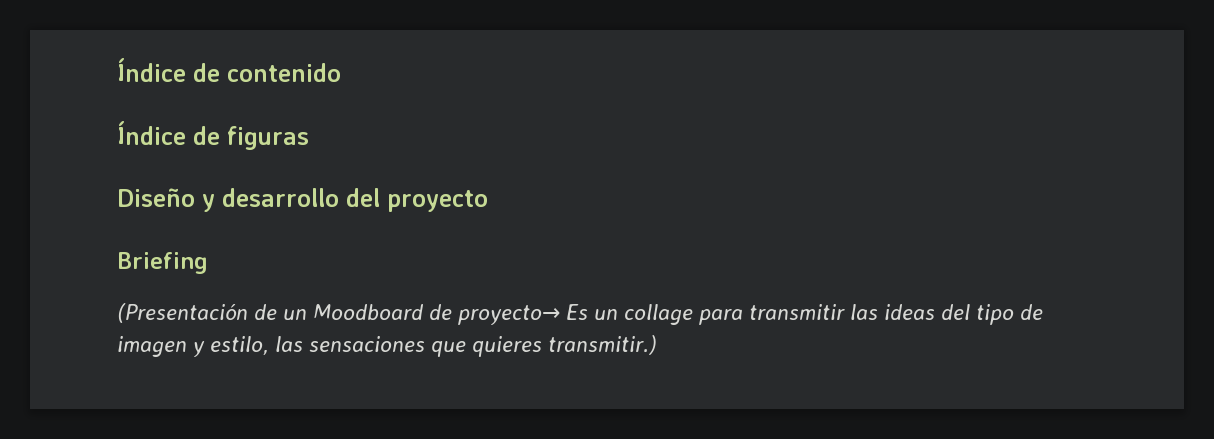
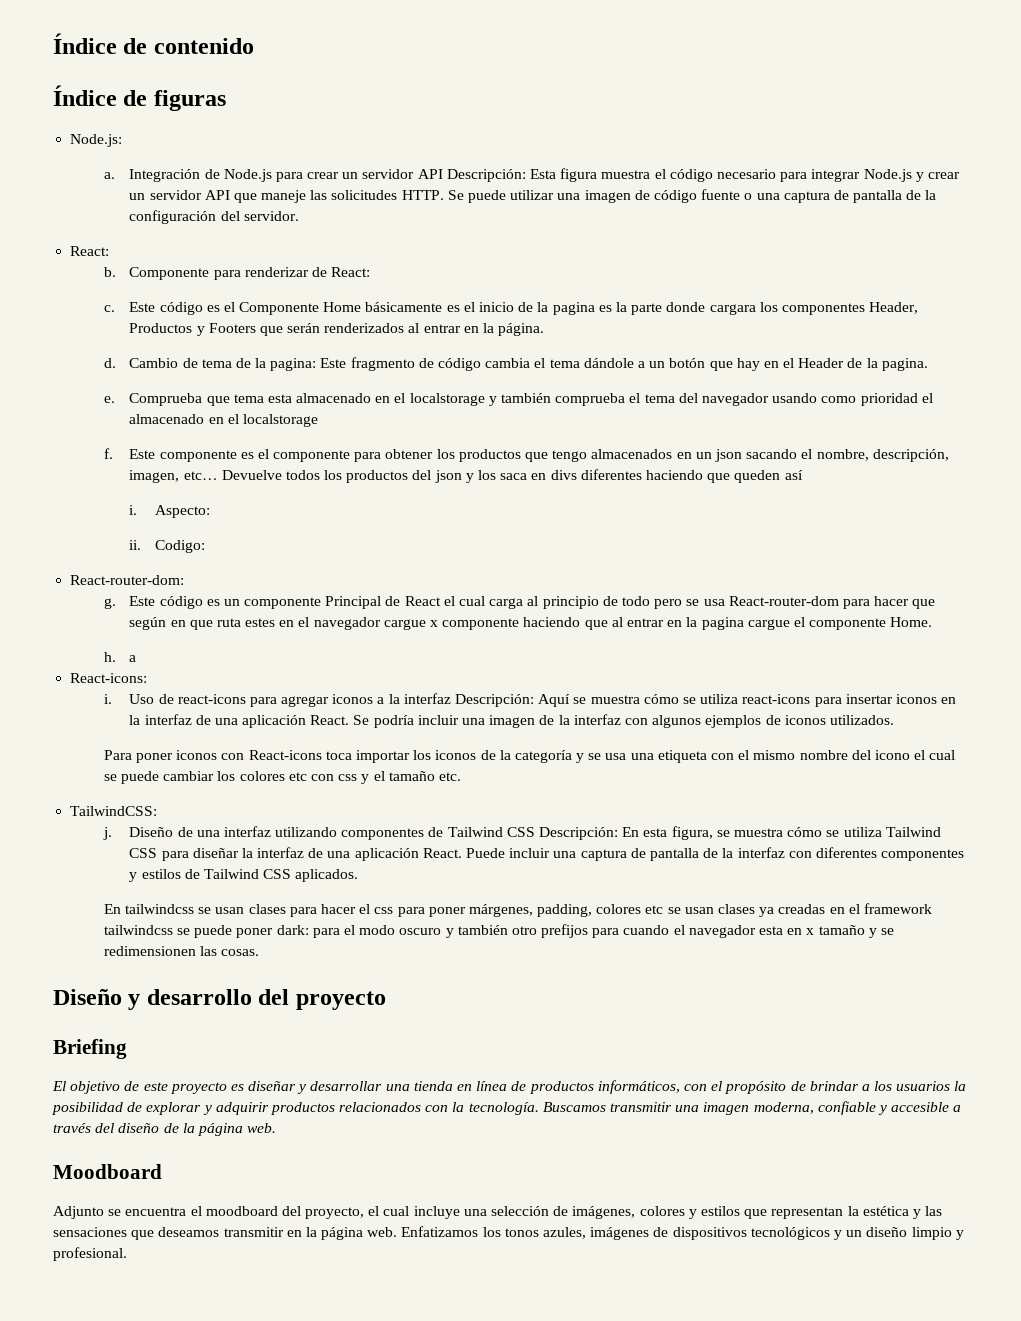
+ Node.js:
+ a. Integración de Node.js para crear un servidor API Descripción: Esta figura muestra el código necesario para integrar Node.js y crear un servidor API que maneje las solicitudes HTTP. Se puede utilizar una imagen de código fuente o una captura de pantalla de la configuración del servidor.
+ React:
+ b. Componente para renderizar de React:
+ c. Este código es el Componente Home básicamente es el inicio de la pagina es la parte donde cargara los componentes Header, Productos y Footers que serán renderizados al entrar en la página.
+ d. Cambio de tema de la pagina: Este fragmento de código cambia el tema dándole a un botón que hay en el Header de la pagina.
+ e. Comprueba que tema esta almacenado en el localstorage y también comprueba el tema del navegador usando como prioridad el almacenado en el localstorage
+ f. Este componente es el componente para obtener los productos que tengo almacenados en un json sacando el nombre, descripción, imagen, etc… Devuelve todos los productos del json y los saca en divs diferentes haciendo que queden así
+ i. Aspecto:
+ ii. Codigo:
+ React-router-dom:
+ g. Este código es un componente Principal de React el cual carga al principio de todo pero se usa React-router-dom para hacer que según en que ruta estes en el navegador cargue x componente haciendo que al entrar en la pagina cargue el componente Home.
+ h. a
+ React-icons:
+ i. Uso de react-icons para agregar iconos a la interfaz Descripción: Aquí se muestra cómo se utiliza react-icons para insertar iconos en la interfaz de una aplicación React. Se podría incluir una imagen de la interfaz con algunos ejemplos de iconos utilizados.
+ Para poner iconos con React-icons toca importar los iconos de la categoría y se usa una etiqueta con el mismo nombre del icono el cual se puede cambiar los colores etc con css y el tamaño etc.
+ TailwindCSS:
+ j. Diseño de una interfaz utilizando componentes de Tailwind CSS Descripción: En esta figura, se muestra cómo se utiliza Tailwind CSS para diseñar la interfaz de una aplicación React. Puede incluir una captura de pantalla de la interfaz con diferentes componentes y estilos de Tailwind CSS aplicados.
+ En tailwindcss se usan clases para hacer el css para poner márgenes, padding, colores etc se usan clases ya creadas en el framework tailwindcss se puede poner dark: para el modo oscuro y también otro prefijos para cuando el navegador esta en x tamaño y se redimensionen las cosas.
- (Presentación de un Moodboard de proyecto→ Es un collage para transmitir las ideas del tipo de imagen y estilo, las sensaciones que quieres transmitir.)
+ El objetivo de este proyecto es diseñar y desarrollar una tienda en línea de productos informáticos, con el propósito de brindar a los usuarios la posibilidad de explorar y adquirir productos relacionados con la tecnología. Buscamos transmitir una imagen moderna, confiable y accesible a través del diseño de la página web.
+ Moodboard
+ Adjunto se encuentra el moodboard del proyecto, el cual incluye una selección de imágenes, colores y estilos que representan la estética y las sensaciones que deseamos transmitir en la página web. Enfatizamos los tonos azules, imágenes de dispositivos tecnológicos y un diseño limpio y profesional.

